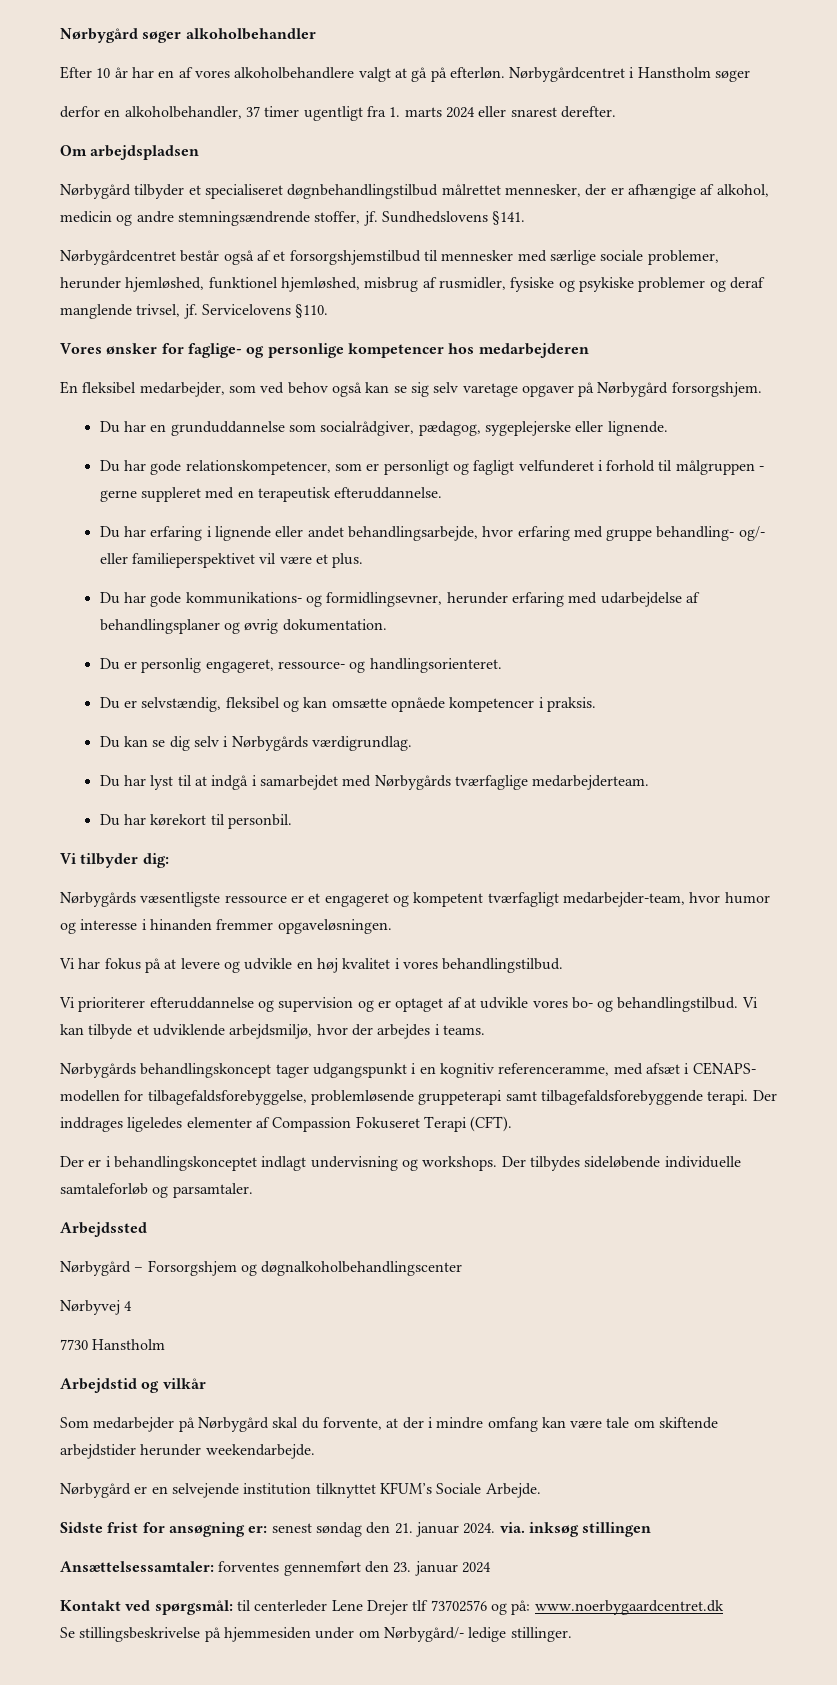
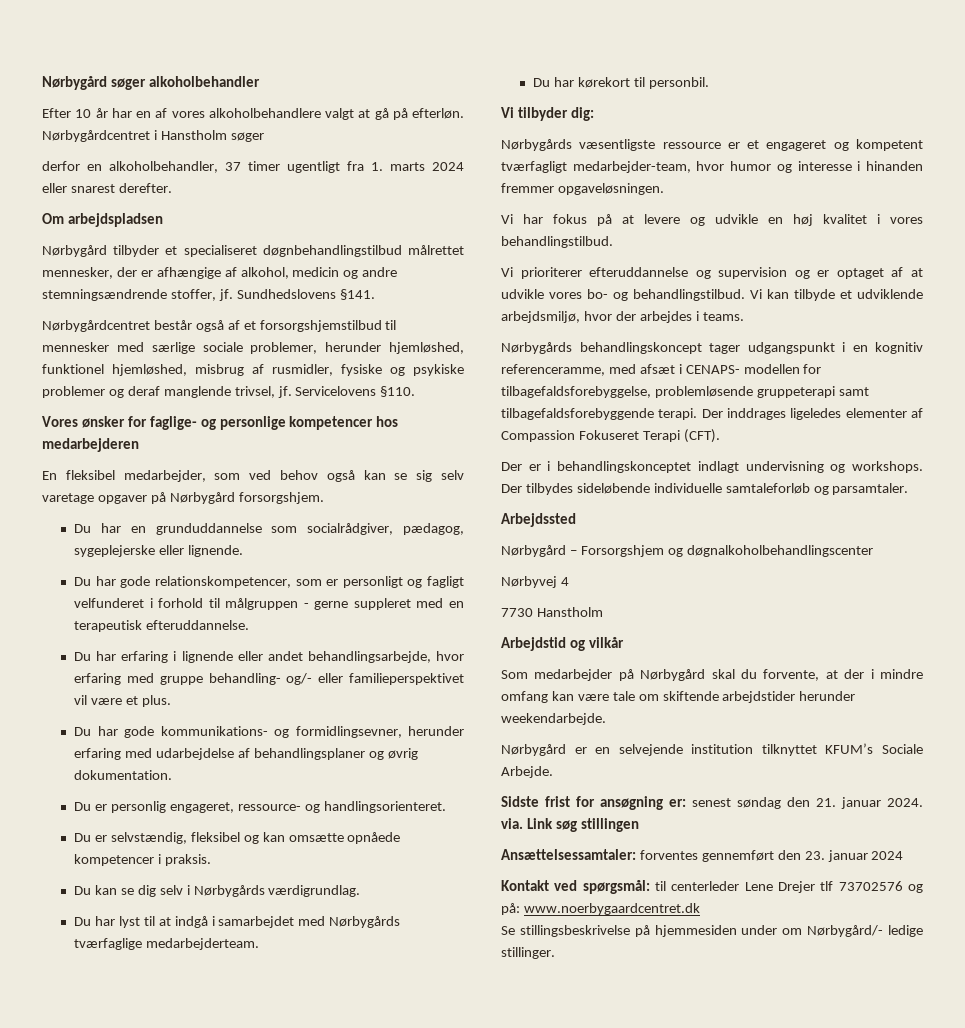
- Sidste frist for ansøgning er: senest søndag den 21. januar 2024. via. inksøg stillingen
+ Sidste frist for ansøgning er: senest søndag den 21. januar 2024. via. Link søg stillingen

